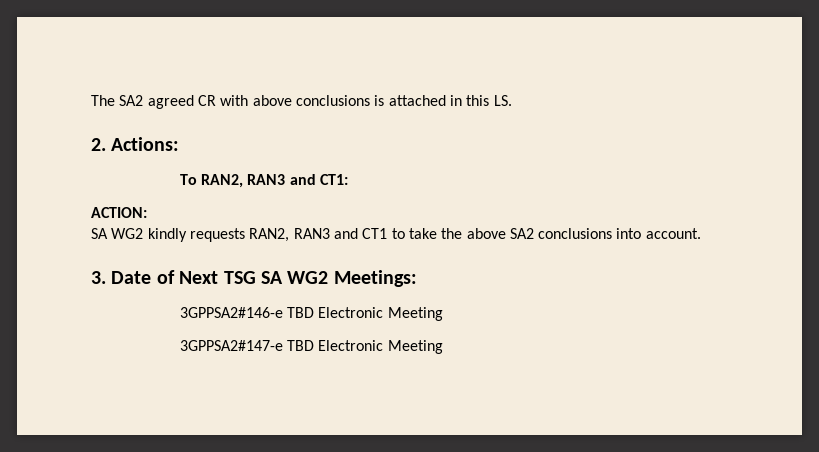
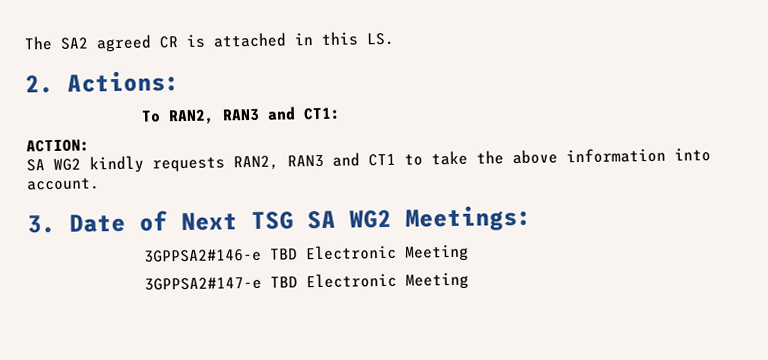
- The SA2 agreed CR with above conclusions is attached in this LS.
+ The SA2 agreed CR is attached in this LS.
- SA WG2 kindly requests RAN2, RAN3 and CT1 to take the above SA2 conclusions into account.
+ SA WG2 kindly requests RAN2, RAN3 and CT1 to take the above information into account.

